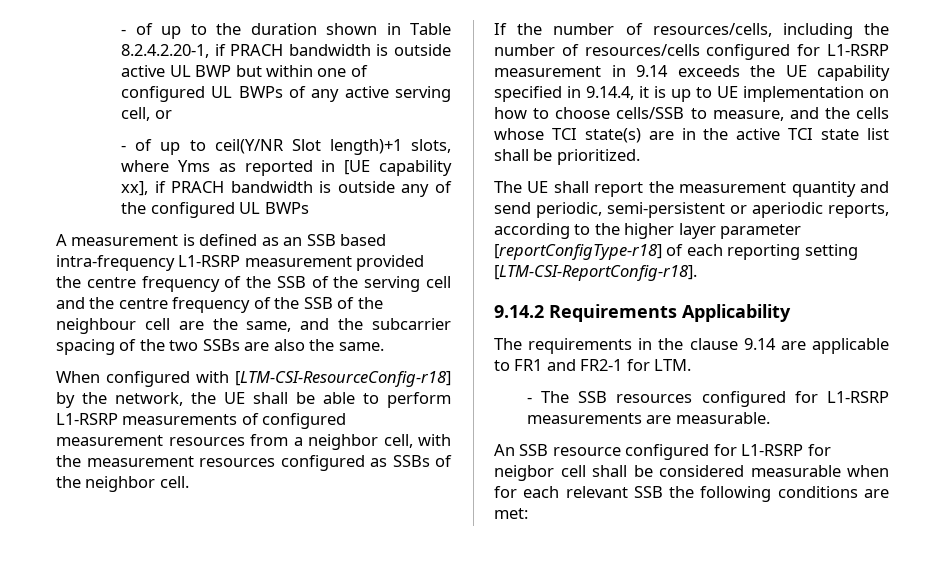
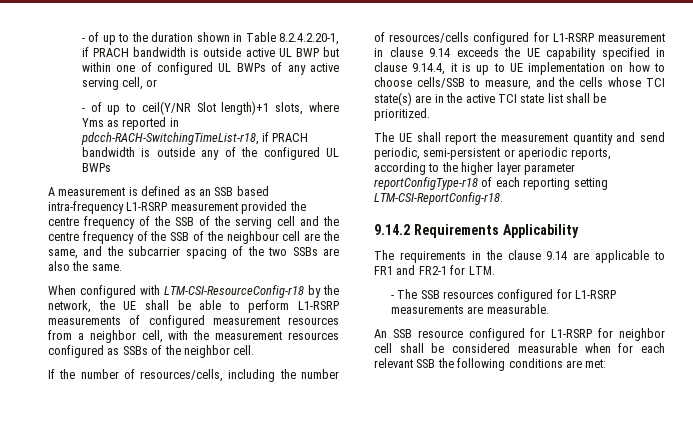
- - of up to ceil(Y/NR Slot length)+1 slots, where Yms as reported in [UE capability xx], if PRACH bandwidth is outside any of the configured UL BWPs
+ - of up to ceil(Y/NR Slot length)+1 slots, where Yms as reported in pdcch-RACH-SwitchingTimeList-r18, if PRACH bandwidth is outside any of the configured UL BWPs
- When configured with [LTM-CSI-ResourceConfig-r18] by the network, the UE shall be able to perform L1-RSRP measurements of configured measurement resources from a neighbor cell, with the measurement resources configured as SSBs of the neighbor cell.
+ When configured with LTM-CSI-ResourceConfig-r18 by the network, the UE shall be able to perform L1-RSRP measurements of configured measurement resources from a neighbor cell, with the measurement resources configured as SSBs of the neighbor cell.
- If the number of resources/cells, including the number of resources/cells configured for L1-RSRP measurement in 9.14 exceeds the UE capability specified in 9.14.4, it is up to UE implementation on how to choose cells/SSB to measure, and the cells whose TCI state(s) are in the active TCI state list shall be prioritized.
+ If the number of resources/cells, including the number of resources/cells configured for L1-RSRP measurement in clause 9.14 exceeds the UE capability specified in clause 9.14.4, it is up to UE implementation on how to choose cells/SSB to measure, and the cells whose TCI state(s) are in the active TCI state list shall be prioritized.
- The UE shall report the measurement quantity and send periodic, semi-persistent or aperiodic reports, according to the higher layer parameter [reportConfigType-r18] of each reporting setting [LTM-CSI-ReportConfig-r18].
+ The UE shall report the measurement quantity and send periodic, semi-persistent or aperiodic reports, according to the higher layer parameter reportConfigType-r18 of each reporting setting LTM-CSI-ReportConfig-r18.
- An SSB resource configured for L1-RSRP for neigbor cell shall be considered measurable when for each relevant SSB the following conditions are met:
+ An SSB resource configured for L1-RSRP for neighbor cell shall be considered measurable when for each relevant SSB the following conditions are met:

